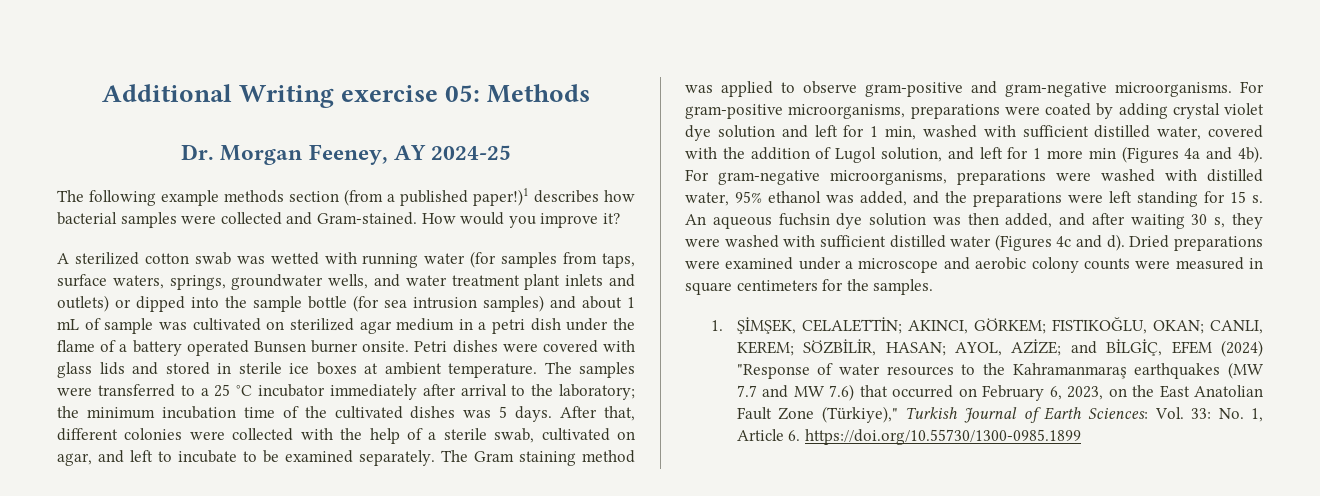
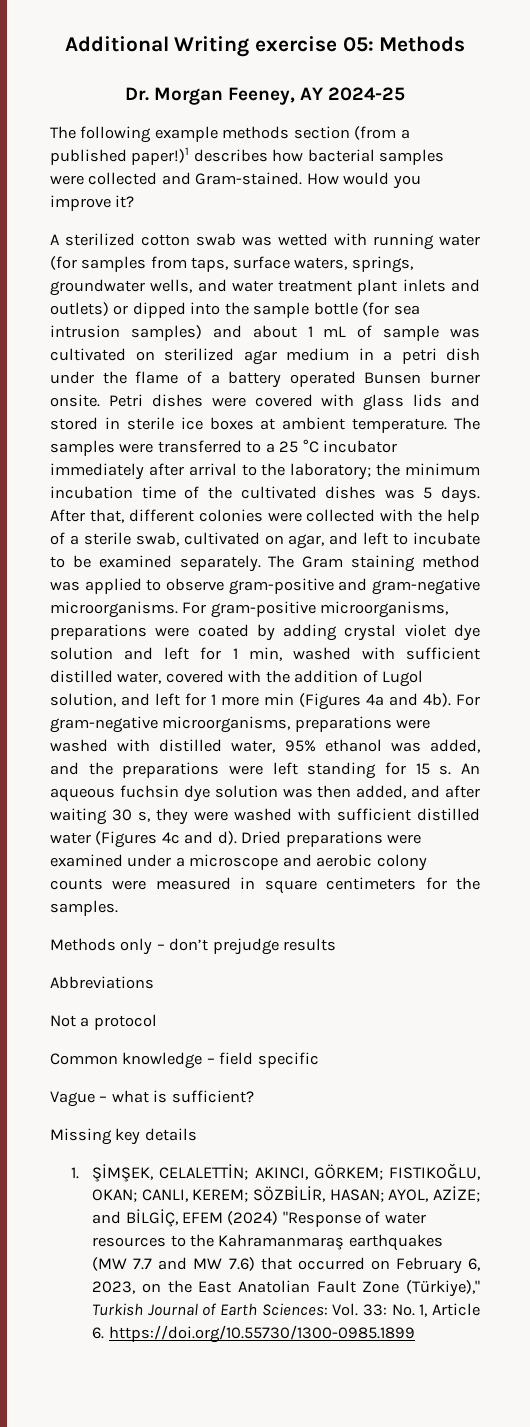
+ Methods only – don’t prejudge results
+ Abbreviations
+ Not a protocol
+ Common knowledge – field specific
+ Vague – what is sufficient?
+ Missing key details

